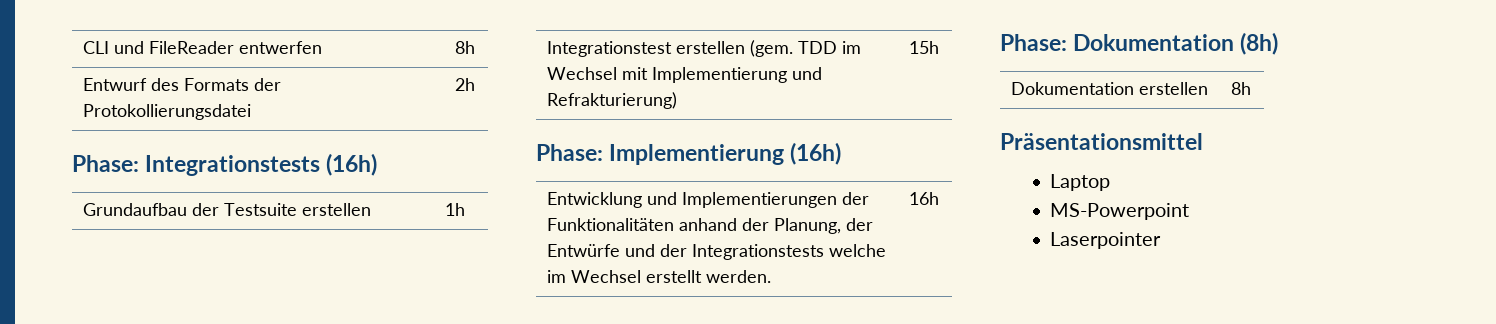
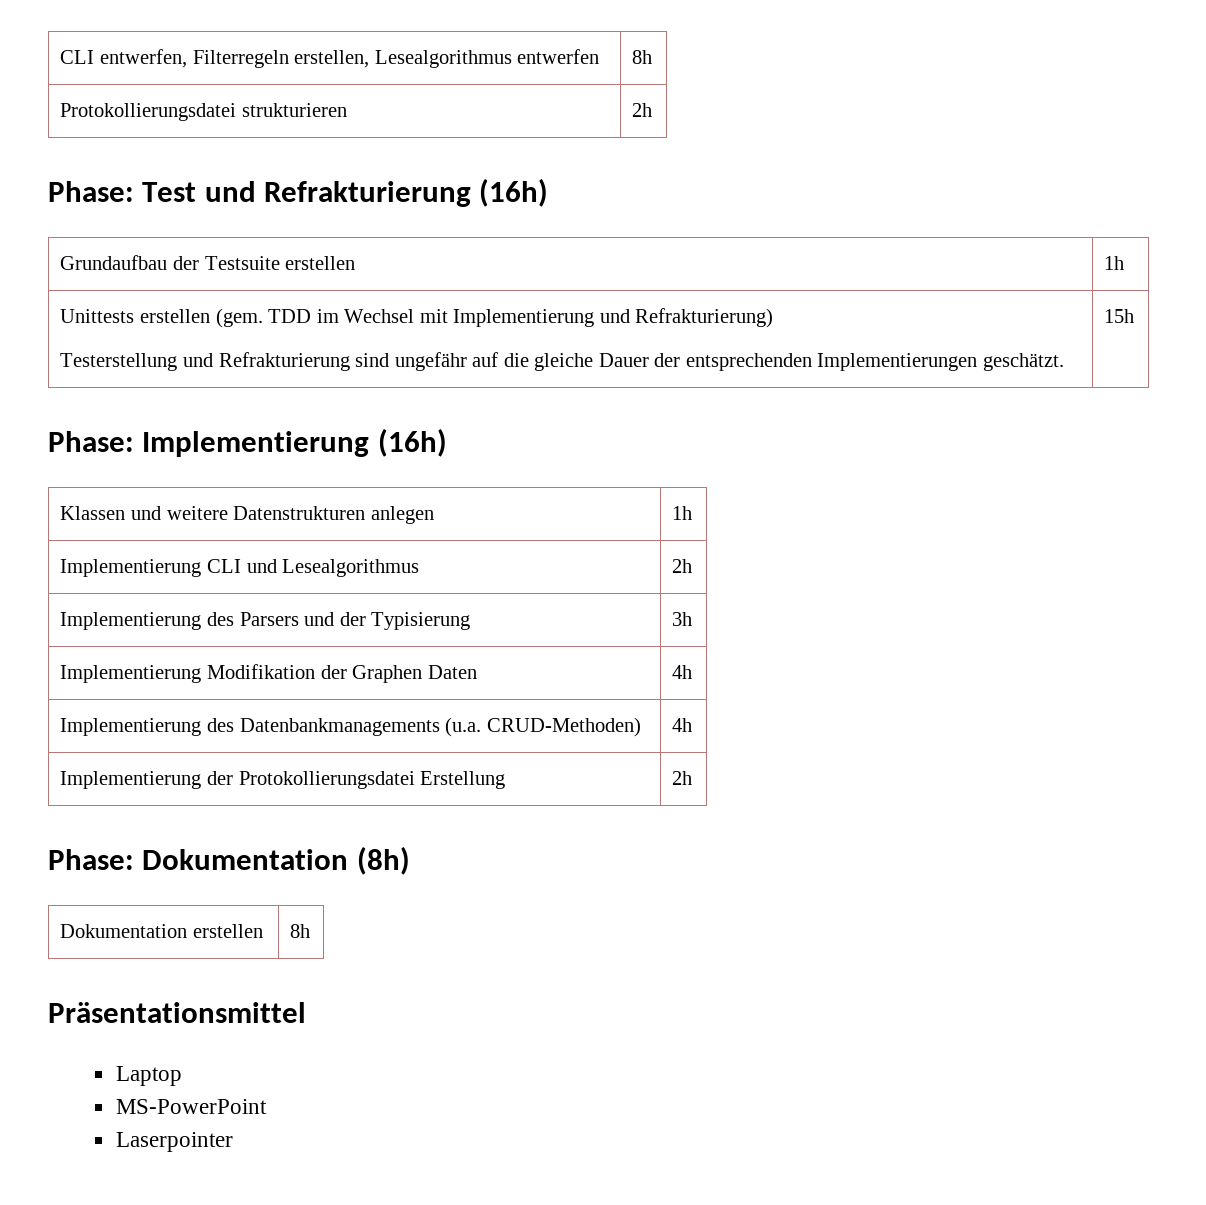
- CLI und FileReader entwerfen | 8h
- Entwurf des Formats der Protokollierungsdatei | 2h
- Phase: Integrationstests (16h)
+ CLI entwerfen, Filterregeln erstellen, Lesealgorithmus entwerfen | 8h
+ Protokollierungsdatei strukturieren | 2h
+ Phase: Test und Refrakturierung (16h)
- Integrationstest erstellen (gem. TDD im Wechsel mit Implementierung und Refrakturierung) | 15h
+ Unittests erstellen (gem. TDD im Wechsel mit Implementierung und Refrakturierung)
+ Testerstellung und Refrakturierung sind ungefähr auf die gleiche Dauer der entsprechenden Implementierungen geschätzt. | 15h
  Phase: Implementierung (16h)
- Entwicklung und Implementierungen der Funktionalitäten anhand der Planung, der Entwürfe und der Integrationstests welche im Wechsel erstellt werden. | 16h
+ Klassen und weitere Datenstrukturen anlegen | 1h
+ Implementierung CLI und Lesealgorithmus | 2h
+ Implementierung des Parsers und der Typisierung | 3h
+ Implementierung Modifikation der Graphen Daten | 4h
+ Implementierung des Datenbankmanagements (u.a. CRUD-Methoden) | 4h
+ Implementierung der Protokollierungsdatei Erstellung | 2h
- MS-Powerpoint
+ MS-PowerPoint

